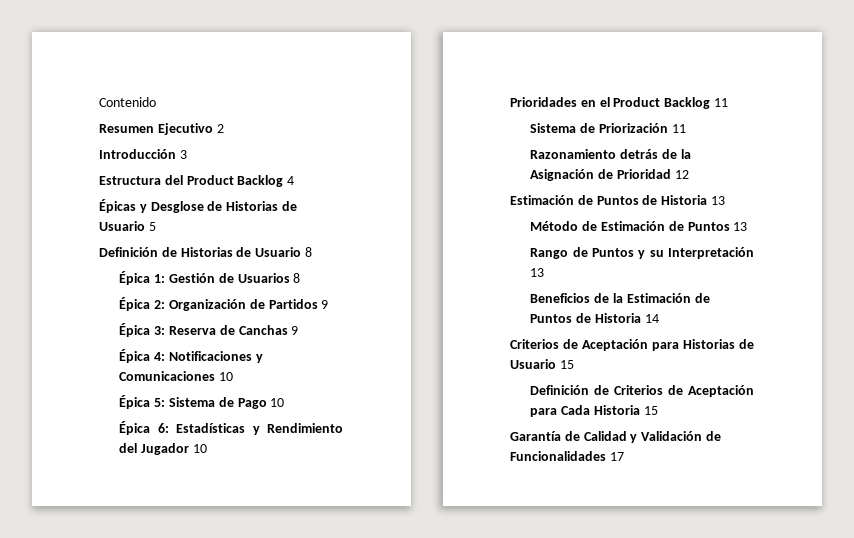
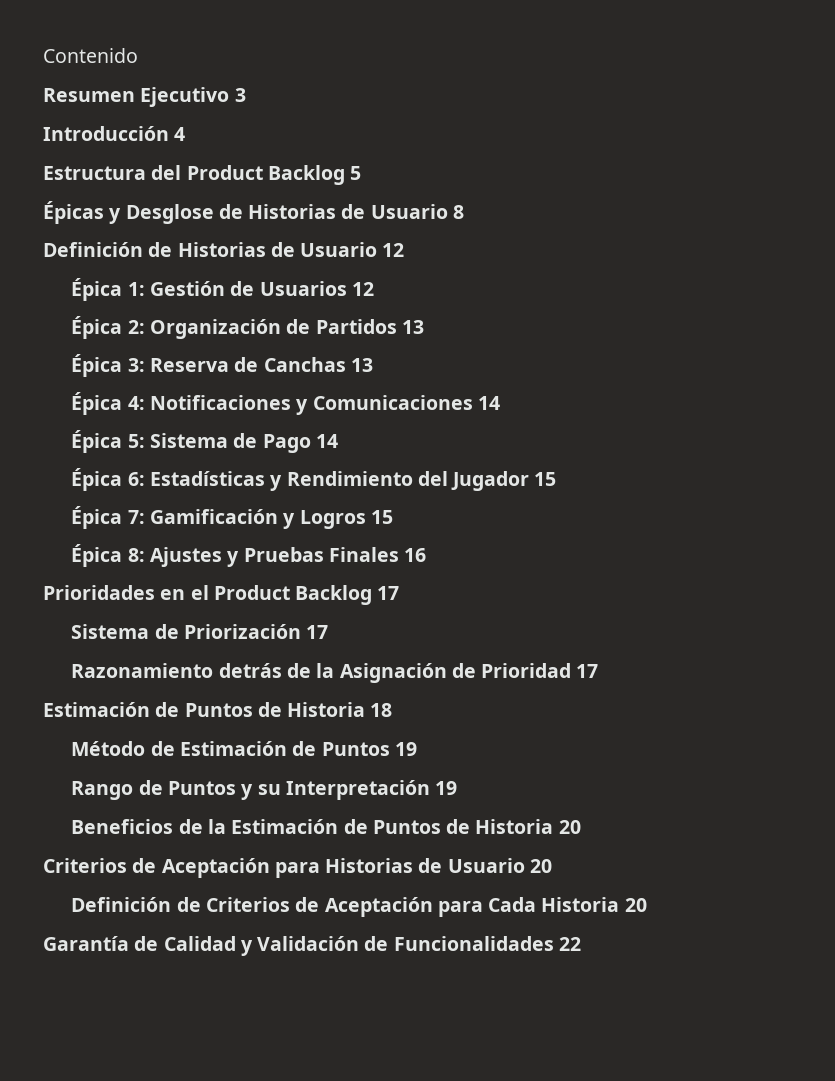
- Resumen Ejecutivo 2
+ Resumen Ejecutivo 3
- Introducción 3
+ Introducción 4
- Estructura del Product Backlog 4
+ Estructura del Product Backlog 5
- Épicas y Desglose de Historias de Usuario 5
+ Épicas y Desglose de Historias de Usuario 8
- Definición de Historias de Usuario 8
+ Definición de Historias de Usuario 12
- Épica 1: Gestión de Usuarios 8
+ Épica 1: Gestión de Usuarios 12
- Épica 2: Organización de Partidos 9
+ Épica 2: Organización de Partidos 13
- Épica 3: Reserva de Canchas 9
+ Épica 3: Reserva de Canchas 13
- Épica 4: Notificaciones y Comunicaciones 10
+ Épica 4: Notificaciones y Comunicaciones 14
- Épica 5: Sistema de Pago 10
+ Épica 5: Sistema de Pago 14
- Épica 6: Estadísticas y Rendimiento del Jugador 10
+ Épica 6: Estadísticas y Rendimiento del Jugador 15
+ Épica 7: Gamificación y Logros 15
+ Épica 8: Ajustes y Pruebas Finales 16
- Prioridades en el Product Backlog 11
+ Prioridades en el Product Backlog 17
- Sistema de Priorización 11
+ Sistema de Priorización 17
- Razonamiento detrás de la Asignación de Prioridad 12
- Estimación de Puntos de Historia 13
+ Razonamiento detrás de la Asignación de Prioridad 17
+ Estimación de Puntos de Historia 18
- Método de Estimación de Puntos 13
+ Método de Estimación de Puntos 19
- Rango de Puntos y su Interpretación 13
+ Rango de Puntos y su Interpretación 19
- Beneficios de la Estimación de Puntos de Historia 14
+ Beneficios de la Estimación de Puntos de Historia 20
- Criterios de Aceptación para Historias de Usuario 15
+ Criterios de Aceptación para Historias de Usuario 20
- Definición de Criterios de Aceptación para Cada Historia 15
+ Definición de Criterios de Aceptación para Cada Historia 20
- Garantía de Calidad y Validación de Funcionalidades 17
+ Garantía de Calidad y Validación de Funcionalidades 22

